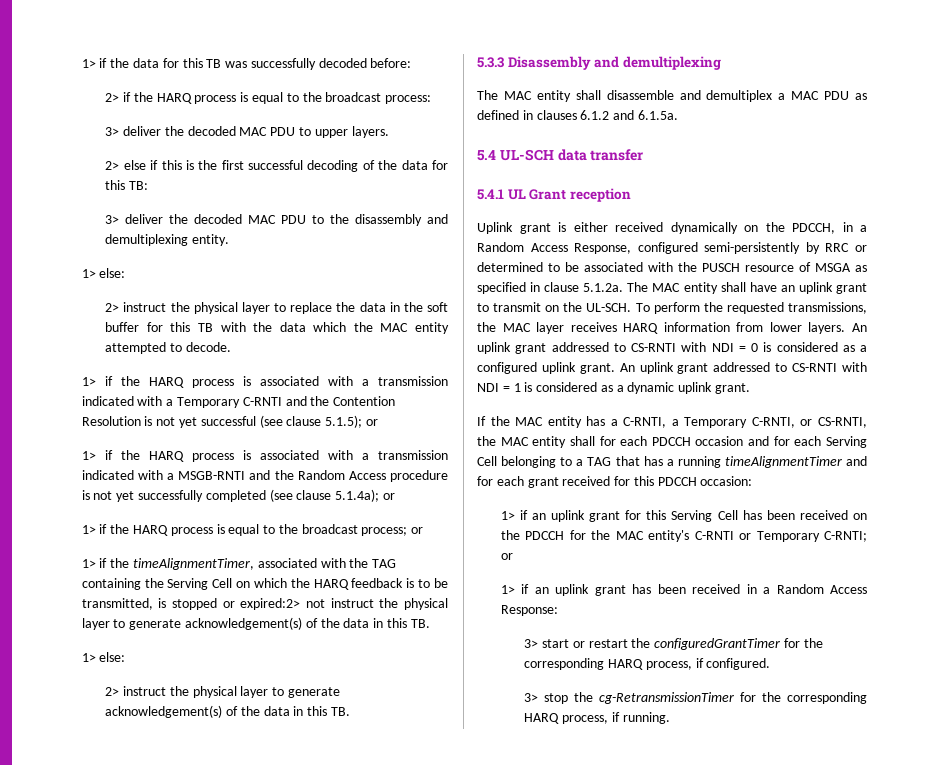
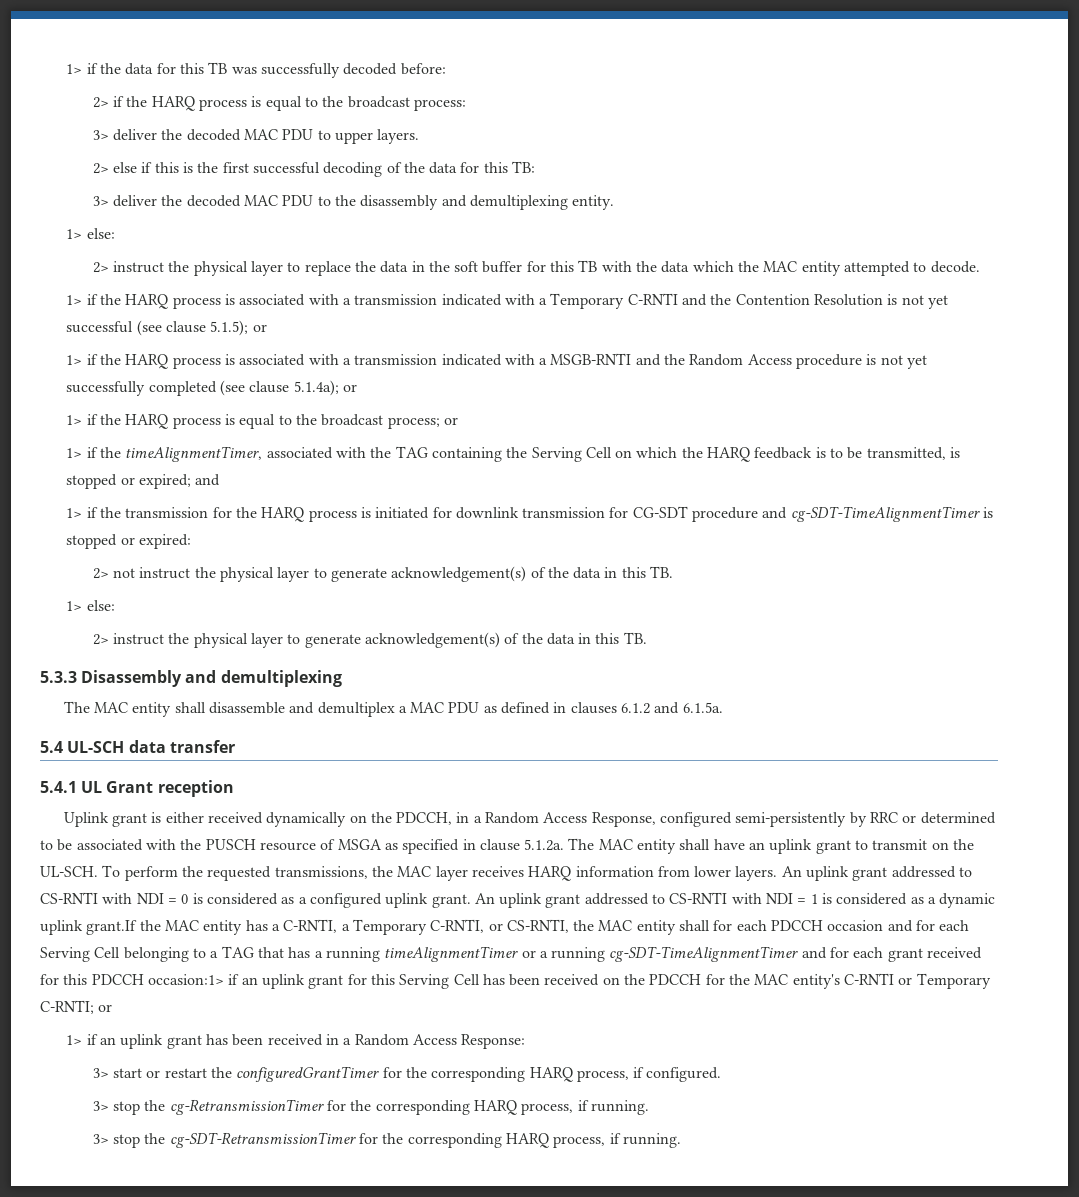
- 1> if the timeAlignmentTimer, associated with the TAG containing the Serving Cell on which the HARQ feedback is to be transmitted, is stopped or expired:2> not instruct the physical layer to generate acknowledgement(s) of the data in this TB.
+ 1> if the timeAlignmentTimer, associated with the TAG containing the Serving Cell on which the HARQ feedback is to be transmitted, is stopped or expired; and
+ 1> if the transmission for the HARQ process is initiated for downlink transmission for CG-SDT procedure and cg-SDT-TimeAlignmentTimer is stopped or expired:
+ 2> not instruct the physical layer to generate acknowledgement(s) of the data in this TB.
- An uplink grant addressed to CS-RNTI with NDI = 1 is considered as a dynamic uplink grant.
- If the MAC entity has a C-RNTI, a Temporary C-RNTI, or CS-RNTI, the MAC entity shall for each PDCCH occasion and for each Serving Cell belonging to a TAG that has a running timeAlignmentTimer and for each grant received for this PDCCH occasion:
- 1> if an uplink grant for this Serving Cell has been received on the PDCCH for the MAC entity's C-RNTI or Temporary C-RNTI;
+ An uplink grant addressed to CS-RNTI with NDI = 1 is considered as a dynamic uplink grant.If the MAC entity has a C-RNTI, a Temporary C-RNTI, or CS-RNTI, the MAC entity shall for each PDCCH occasion and for each Serving Cell belonging to a TAG that has a running timeAlignmentTimer or a running cg-SDT-TimeAlignmentTimer and for each grant received for this PDCCH occasion:1> if an uplink grant for this Serving Cell has been received on the PDCCH for the MAC entity's C-RNTI or Temporary C-RNTI;
+ 3> stop the cg-SDT-RetransmissionTimer for the corresponding HARQ process, if running.

